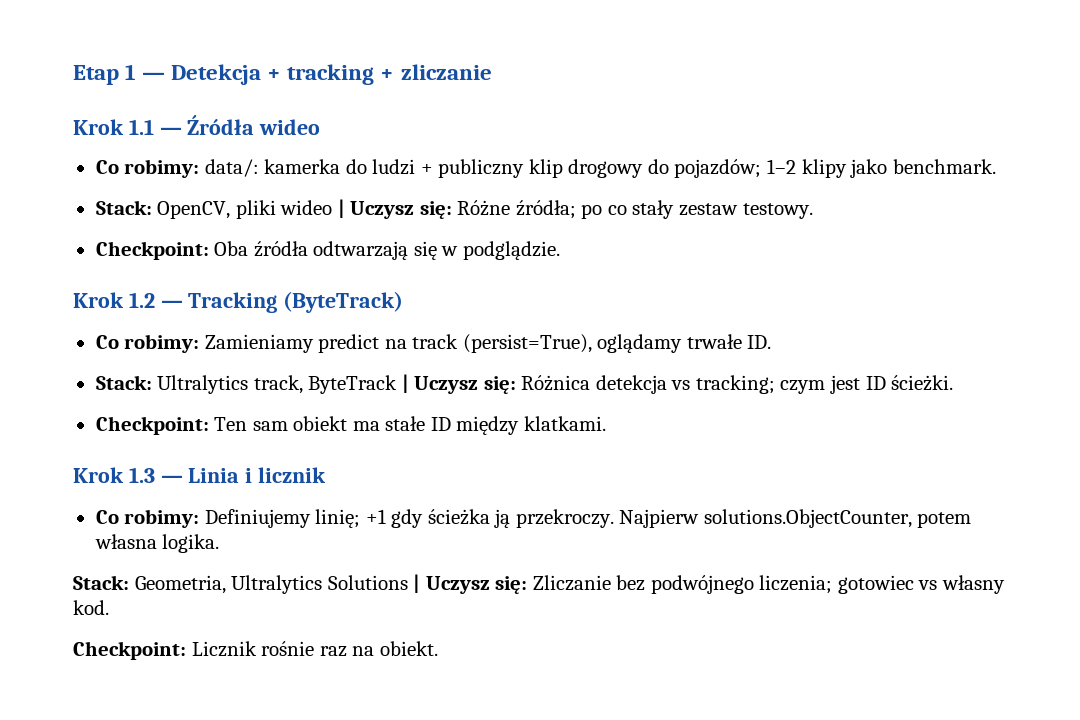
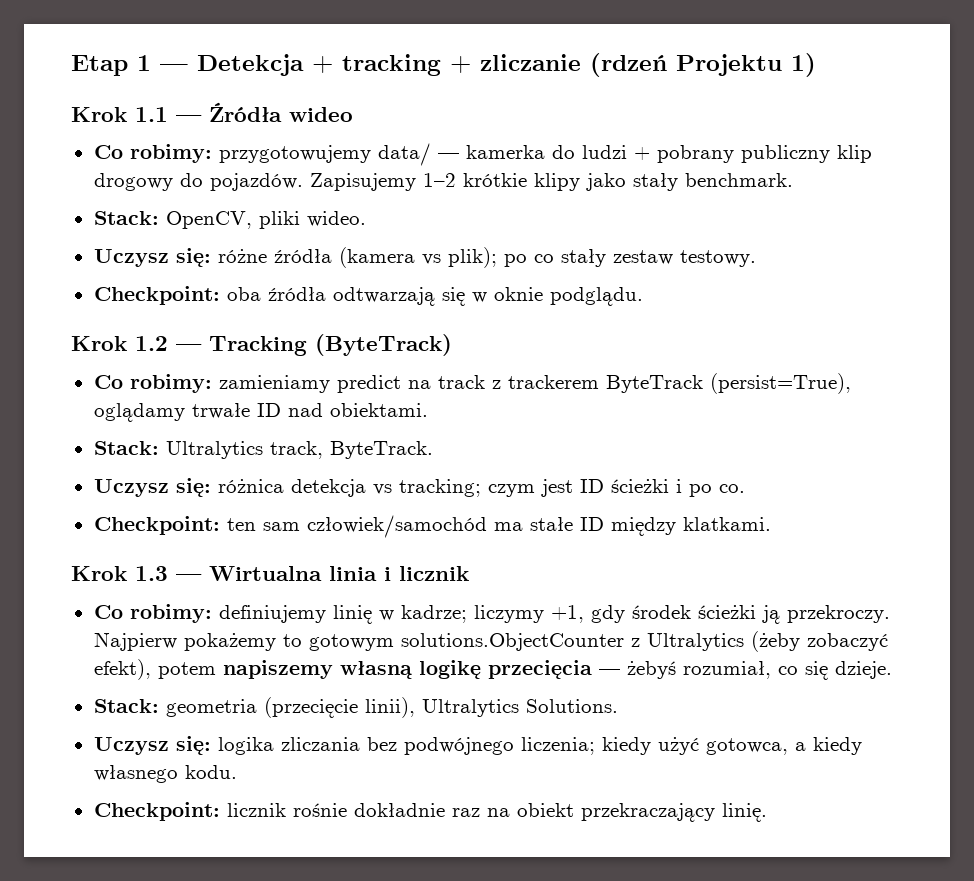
- Etap 1 — Detekcja + tracking + zliczanie
+ Etap 1 — Detekcja + tracking + zliczanie (rdzeń Projektu 1)
- Co robimy: data/: kamerka do ludzi + publiczny klip drogowy do pojazdów; 1–2 klipy jako benchmark.
+ Co robimy: przygotowujemy data/ — kamerka do ludzi + pobrany publiczny klip drogowy do pojazdów. Zapisujemy 1–2 krótkie klipy jako stały benchmark.
- Stack: OpenCV, pliki wideo | Uczysz się: Różne źródła; po co stały zestaw testowy.
+ Stack: OpenCV, pliki wideo.
+ Uczysz się: różne źródła (kamera vs plik); po co stały zestaw testowy.
- Checkpoint: Oba źródła odtwarzają się w podglądzie.
+ Checkpoint: oba źródła odtwarzają się w oknie podglądu.
- Co robimy: Zamieniamy predict na track (persist=True), oglądamy trwałe ID.
+ Co robimy: zamieniamy predict na track z trackerem ByteTrack (persist=True), oglądamy trwałe ID nad obiektami.
- Stack: Ultralytics track, ByteTrack | Uczysz się: Różnica detekcja vs tracking; czym jest ID ścieżki.
- Checkpoint: Ten sam obiekt ma stałe ID między klatkami.
+ Stack: Ultralytics track, ByteTrack.
+ Uczysz się: różnica detekcja vs tracking; czym jest ID ścieżki i po co.
+ Checkpoint: ten sam człowiek/samochód ma stałe ID między klatkami.
- Krok 1.3 — Linia i licznik
+ Krok 1.3 — Wirtualna linia i licznik
- Co robimy: Definiujemy linię; +1 gdy ścieżka ją przekroczy. Najpierw solutions.ObjectCounter, potem własna logika.
- Stack: Geometria, Ultralytics Solutions | Uczysz się: Zliczanie bez podwójnego liczenia; gotowiec vs własny kod.
- Checkpoint: Licznik rośnie raz na obiekt.
+ Co robimy: definiujemy linię w kadrze; liczymy +1, gdy środek ścieżki ją przekroczy. Najpierw pokażemy to gotowym solutions.ObjectCounter z Ultralytics (żeby zobaczyć efekt), potem napiszemy własną logikę przecięcia — żebyś rozumiał, co się dzieje.
+ Stack: geometria (przecięcie linii), Ultralytics Solutions.
+ Uczysz się: logika zliczania bez podwójnego liczenia; kiedy użyć gotowca, a kiedy własnego kodu.
+ Checkpoint: licznik rośnie dokładnie raz na obiekt przekraczający linię.

